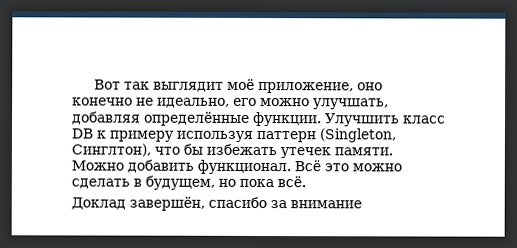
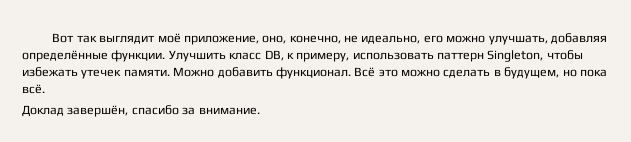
- Вот так выглядит моё приложение, оно конечно не идеально, его можно улучшать, добавляя определённые функции.
+ Вот так выглядит моё приложение, оно, конечно, не идеально, его можно улучшать, добавляя определённые функции.
- Улучшить класс DB к примеру используя паттерн (Singleton, Синглтон), что бы избежать утечек памяти.
+ Улучшить класс DB, к примеру, использовать паттерн Singleton, чтобы избежать утечек памяти.
- Доклад завершён, спасибо за внимание
+ Доклад завершён, спасибо за внимание.

